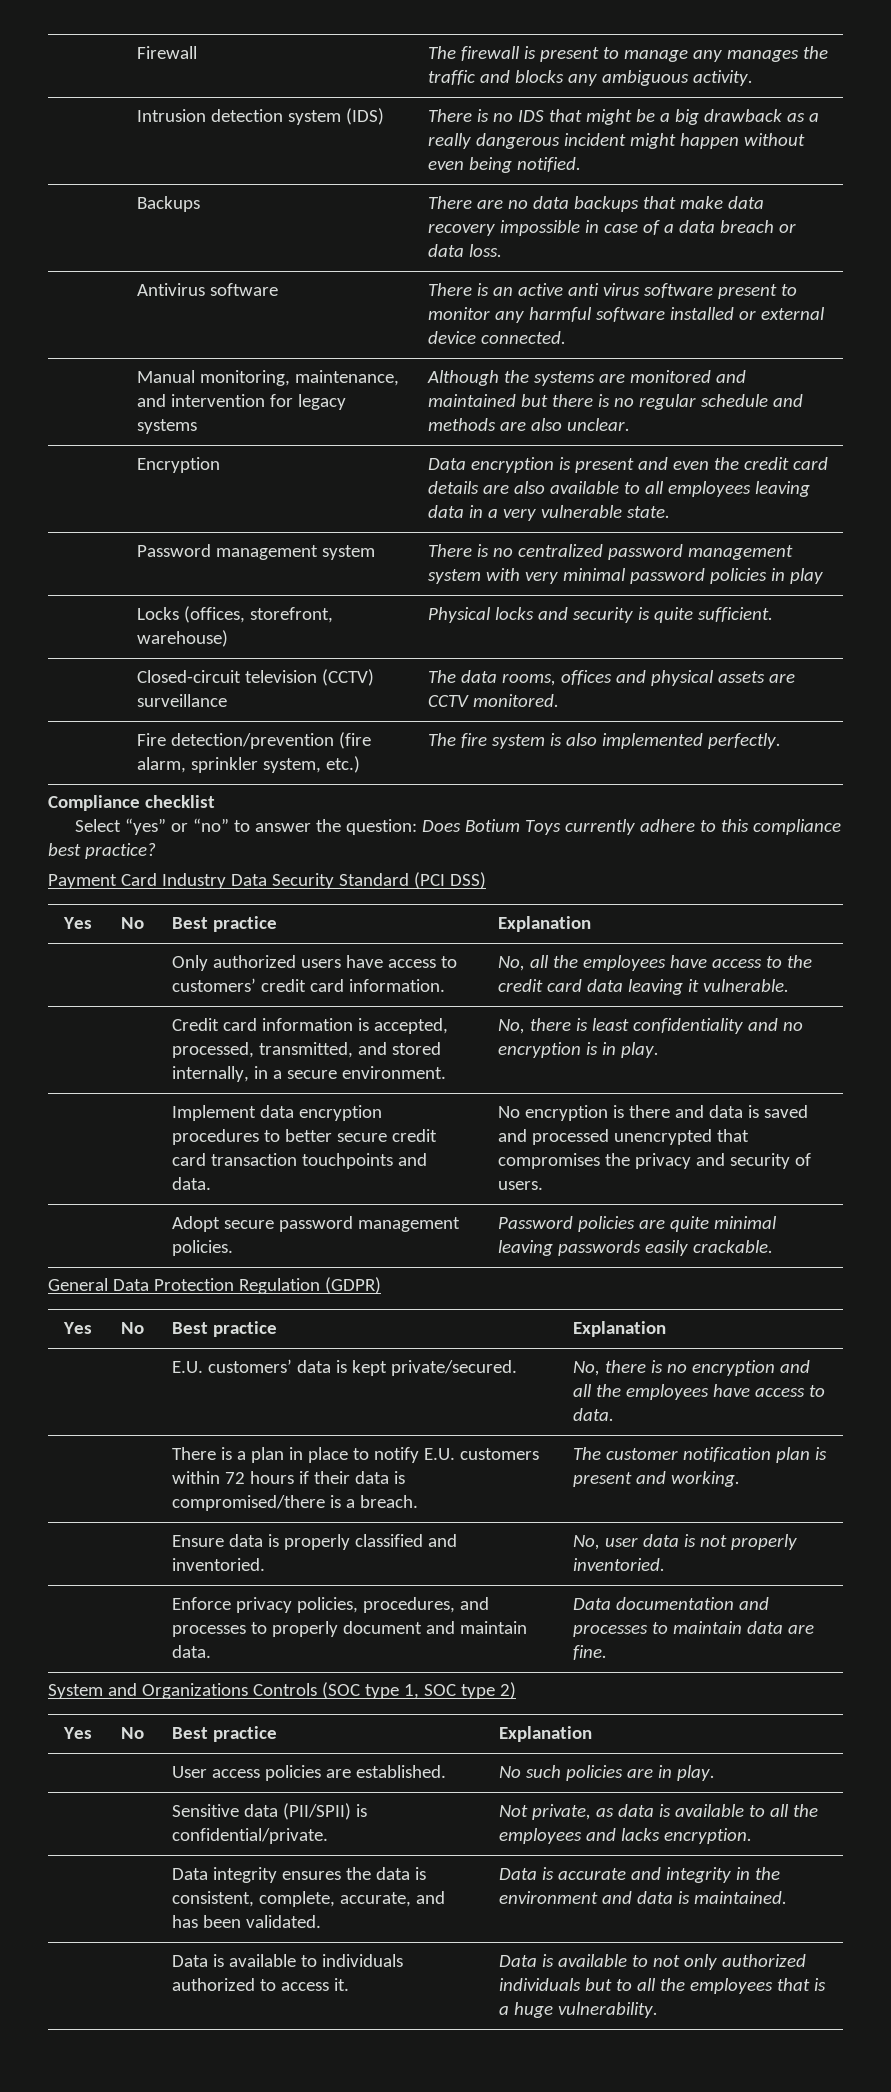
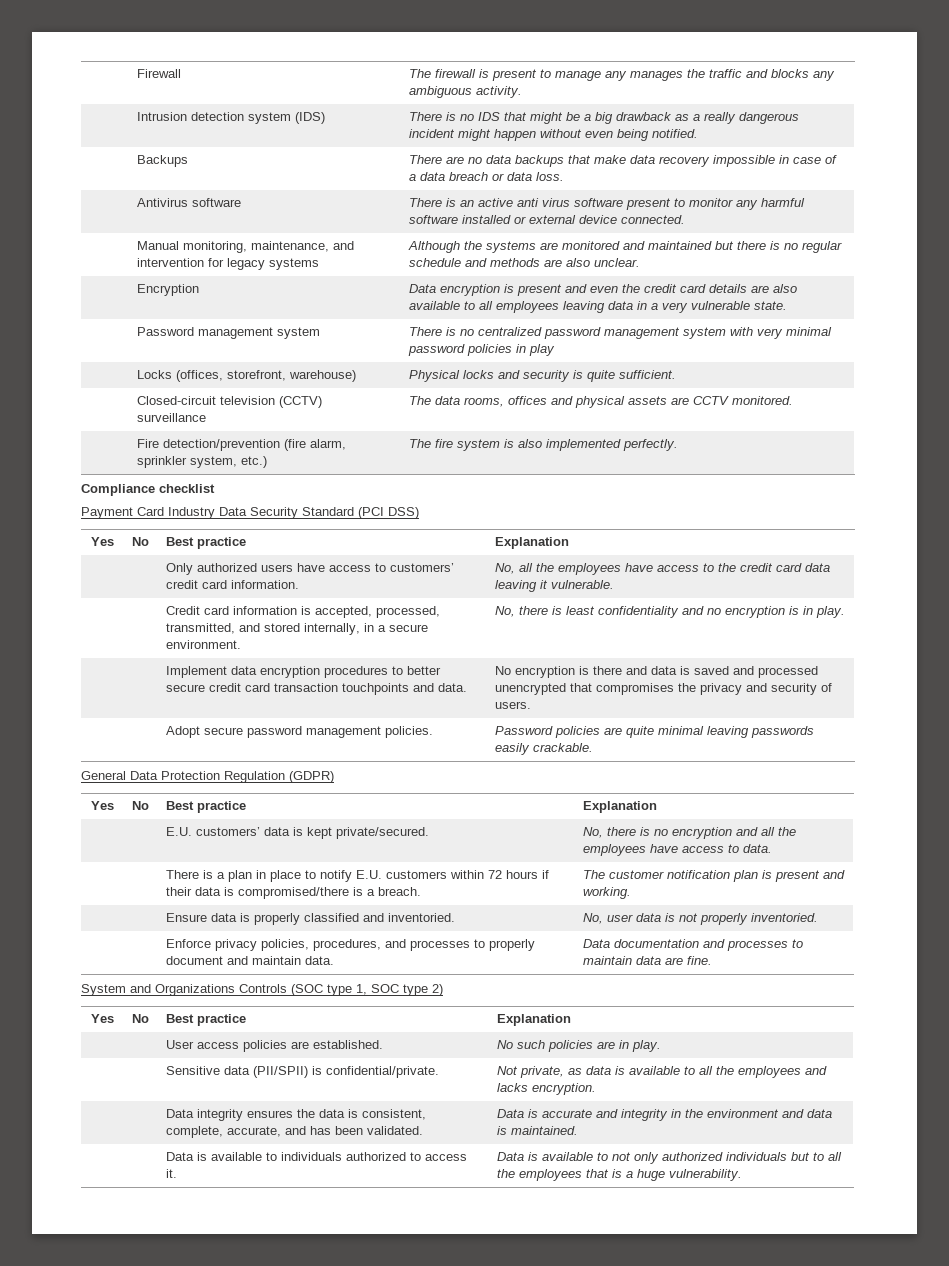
- Select “yes” or “no” to answer the question: Does Botium Toys currently adhere to this compliance best practice?

